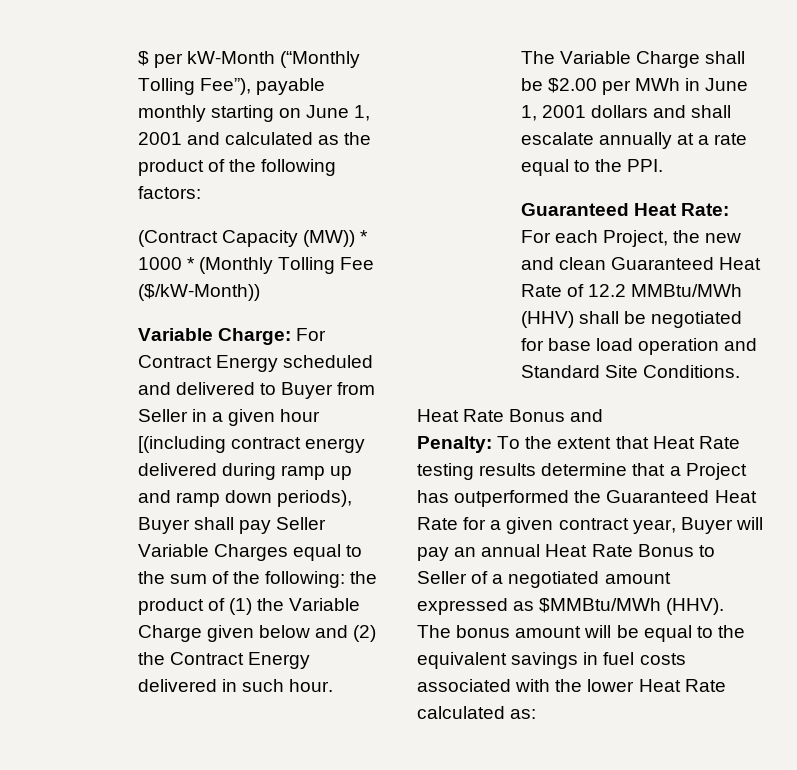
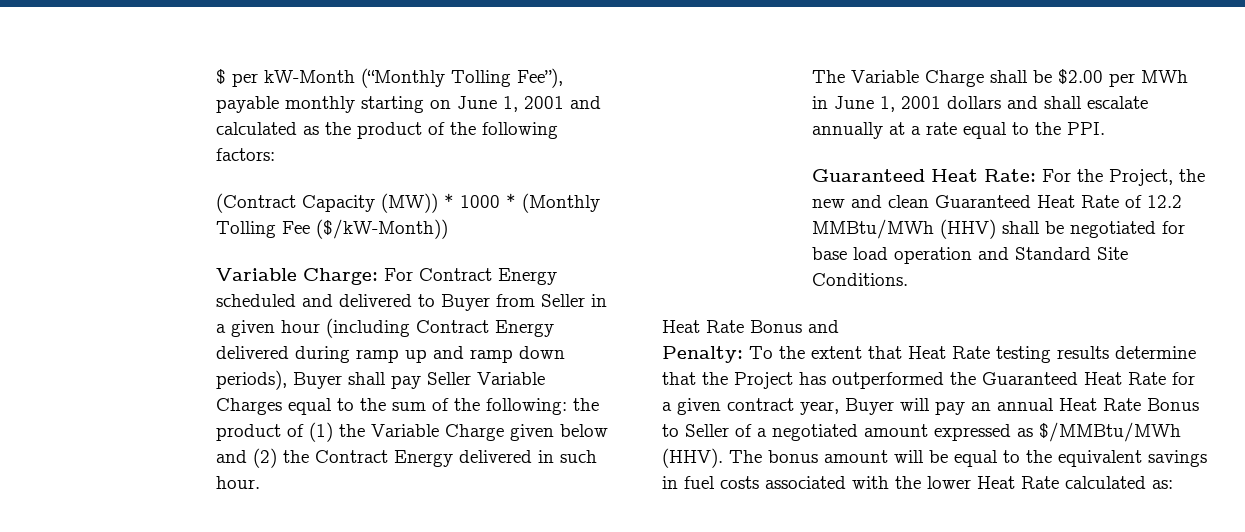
- Variable Charge: For Contract Energy scheduled and delivered to Buyer from Seller in a given hour [(including contract energy delivered during ramp up and ramp down periods), Buyer shall pay Seller Variable Charges equal to the sum of the following: the product of (1) the Variable Charge given below and (2) the Contract Energy delivered in such hour.
+ Variable Charge: For Contract Energy scheduled and delivered to Buyer from Seller in a given hour (including Contract Energy delivered during ramp up and ramp down periods), Buyer shall pay Seller Variable Charges equal to the sum of the following: the product of (1) the Variable Charge given below and (2) the Contract Energy delivered in such hour.
- Guaranteed Heat Rate: For each Project, the new and clean Guaranteed Heat Rate of 12.2 MMBtu/MWh (HHV) shall be negotiated for base load operation and Standard Site Conditions.
+ Guaranteed Heat Rate: For the Project, the new and clean Guaranteed Heat Rate of 12.2 MMBtu/MWh (HHV) shall be negotiated for base load operation and Standard Site Conditions.
- Penalty: To the extent that Heat Rate testing results determine that a Project has outperformed the Guaranteed Heat Rate for a given contract year, Buyer will pay an annual Heat Rate Bonus to Seller of a negotiated amount expressed as $MMBtu/MWh (HHV).
+ Penalty: To the extent that Heat Rate testing results determine that the Project has outperformed the Guaranteed Heat Rate for a given contract year, Buyer will pay an annual Heat Rate Bonus to Seller of a negotiated amount expressed as $/MMBtu/MWh (HHV).

